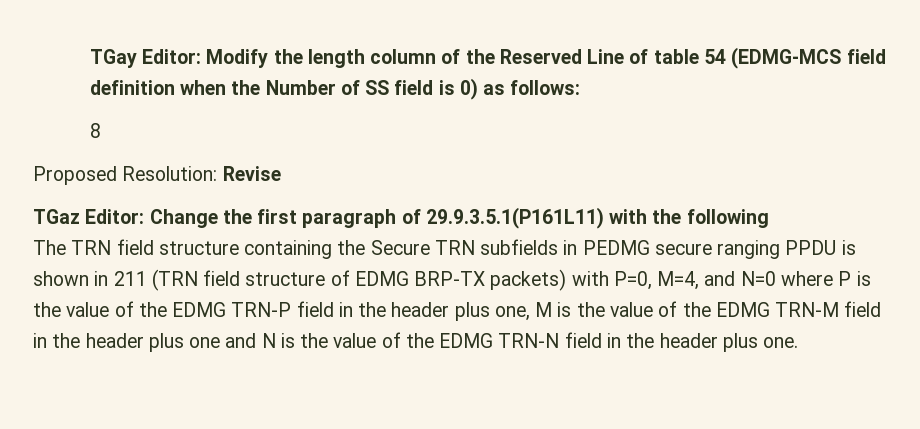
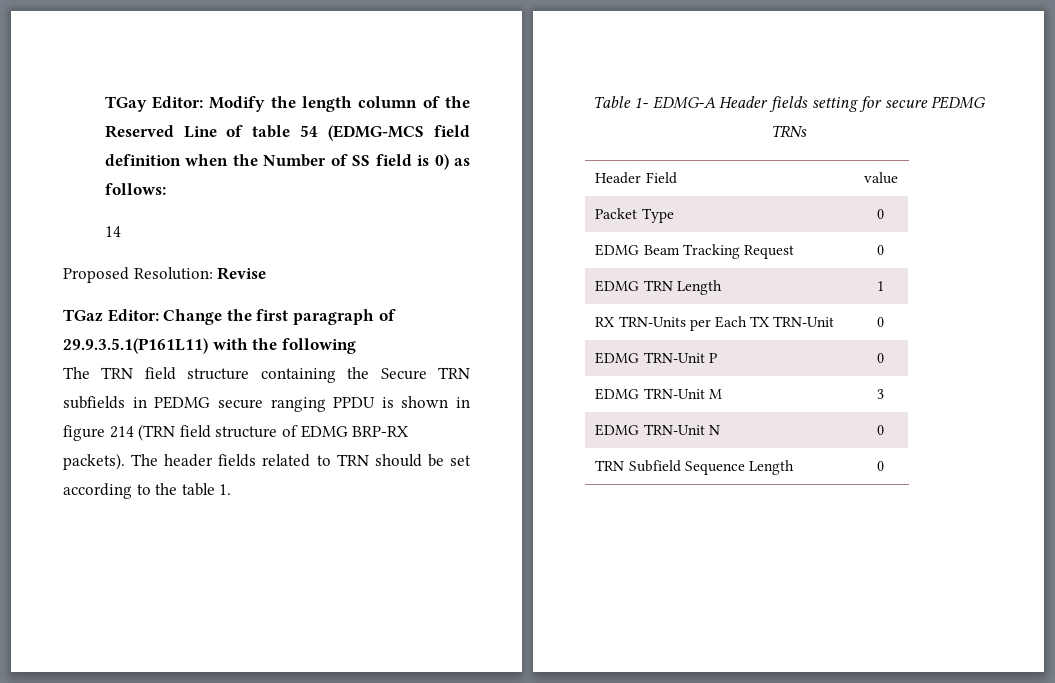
- 8
+ 14
- The TRN field structure containing the Secure TRN subfields in PEDMG secure ranging PPDU is shown in 211 (TRN field structure of EDMG BRP-TX packets) with P=0, M=4, and N=0 where P is the value of the EDMG TRN-P field in the header plus one, M is the value of the EDMG TRN-M field in the header plus one and N is the value of the EDMG TRN-N field in the header plus one.
+ The TRN field structure containing the Secure TRN subfields in PEDMG secure ranging PPDU is shown in figure 214 (TRN field structure of EDMG BRP-RX packets). The header fields related to TRN should be set according to the table 1.
+ Table 1- EDMG-A Header fields setting for secure PEDMG TRNs
+ Header Field | value
+ Packet Type | 0
+ EDMG Beam Tracking Request | 0
+ EDMG TRN Length | 1
+ RX TRN-Units per Each TX TRN-Unit | 0
+ EDMG TRN-Unit P | 0
+ EDMG TRN-Unit M | 3
+ EDMG TRN-Unit N | 0
+ TRN Subfield Sequence Length | 0

